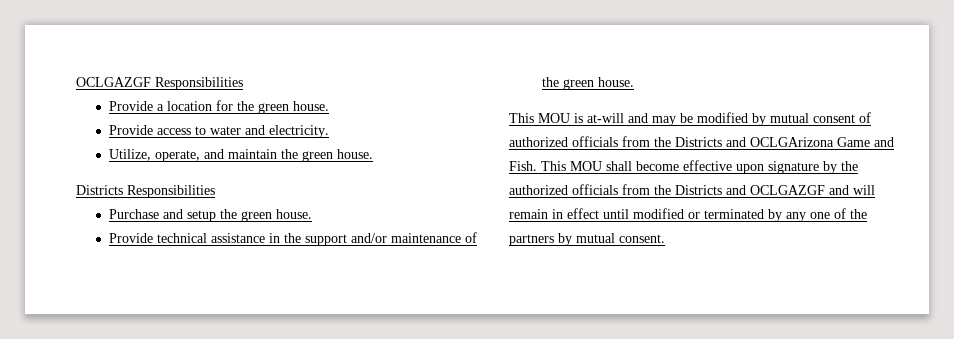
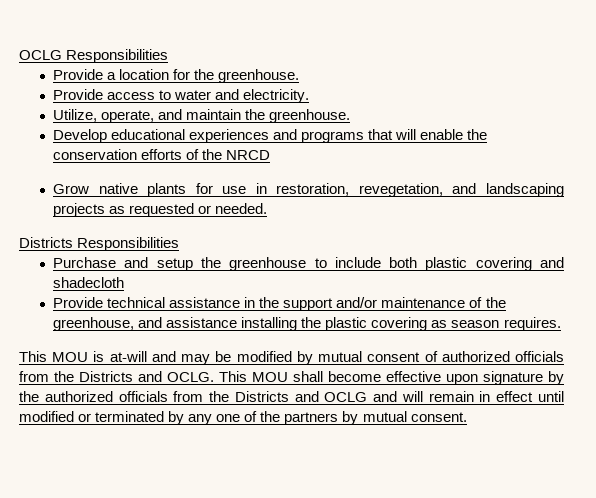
- OCLGAZGF Responsibilities
+ OCLG Responsibilities
- Provide a location for the green house.
+ Provide a location for the greenhouse.
- Utilize, operate, and maintain the green house.
+ Utilize, operate, and maintain the greenhouse.
+ Develop educational experiences and programs that will enable the conservation efforts of the NRCD
+ Grow native plants for use in restoration, revegetation, and landscaping projects as requested or needed.
- Purchase and setup the green house.
+ Purchase and setup the greenhouse to include both plastic covering and shadecloth
- Provide technical assistance in the support and/or maintenance of the green house.
+ Provide technical assistance in the support and/or maintenance of the greenhouse, and assistance installing the plastic covering as season requires.
- This MOU is at-will and may be modified by mutual consent of authorized officials from the Districts and OCLGArizona Game and Fish.
+ This MOU is at-will and may be modified by mutual consent of authorized officials from the Districts and OCLG.
- This MOU shall become effective upon signature by the authorized officials from the Districts and OCLGAZGF and will remain in effect until modified or terminated by any one of the partners by mutual consent.
+ This MOU shall become effective upon signature by the authorized officials from the Districts and OCLG and will remain in effect until modified or terminated by any one of the partners by mutual consent.

